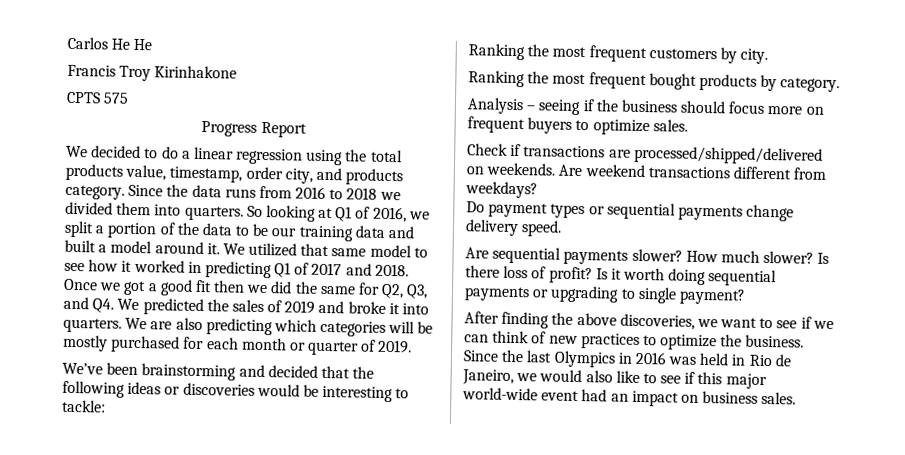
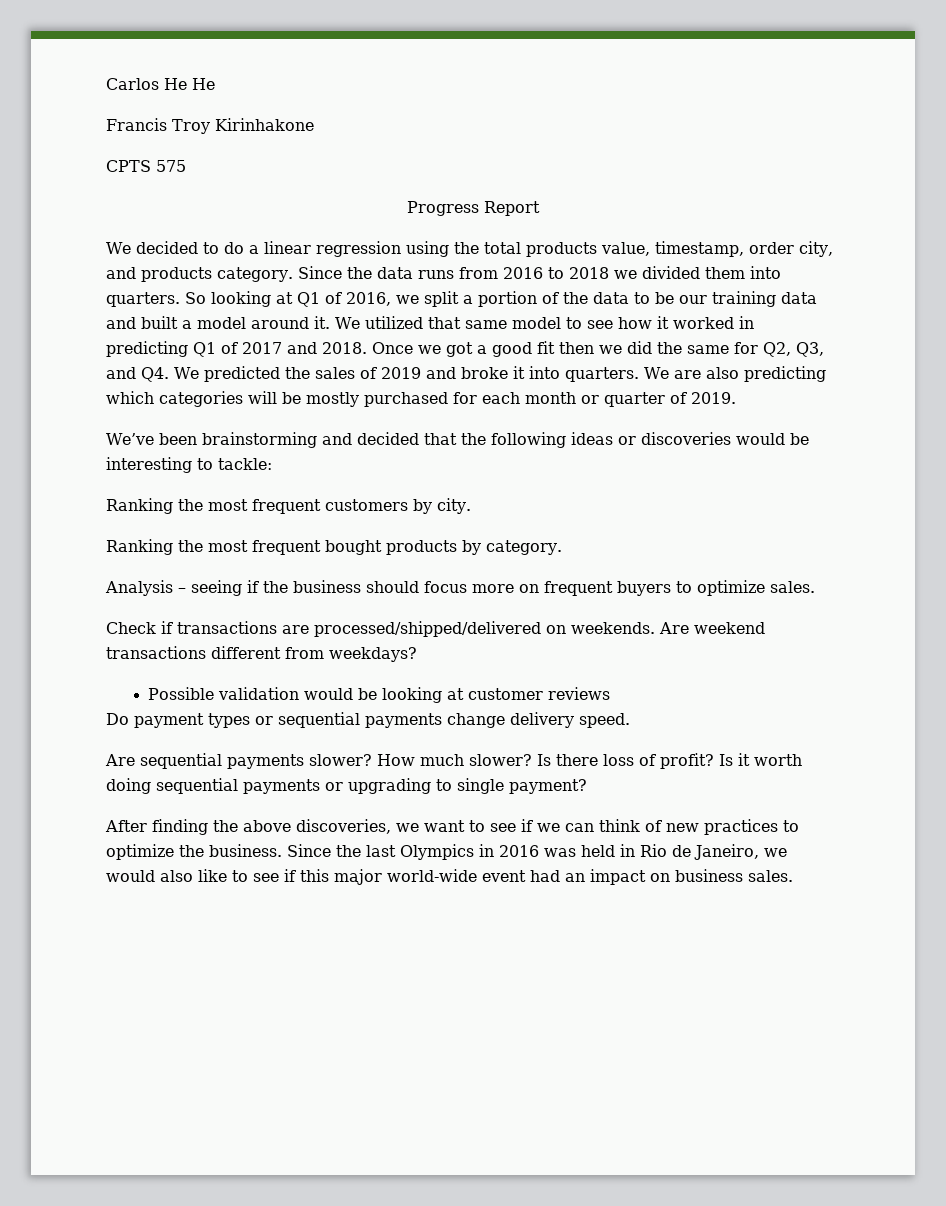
+ Possible validation would be looking at customer reviews

